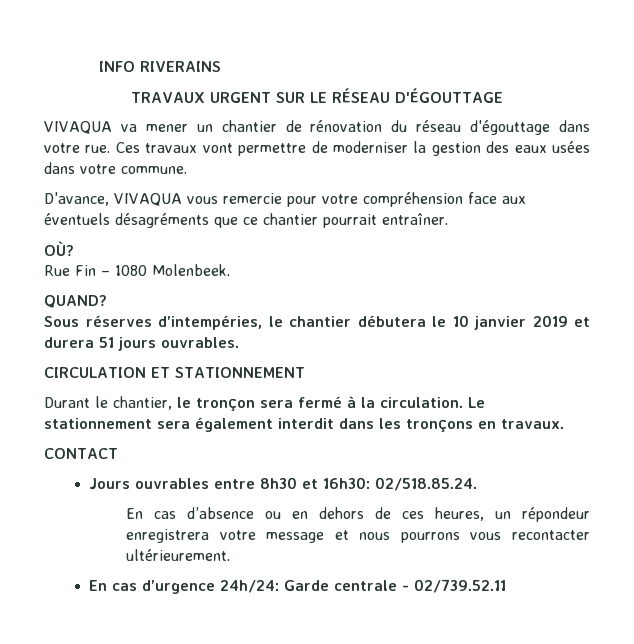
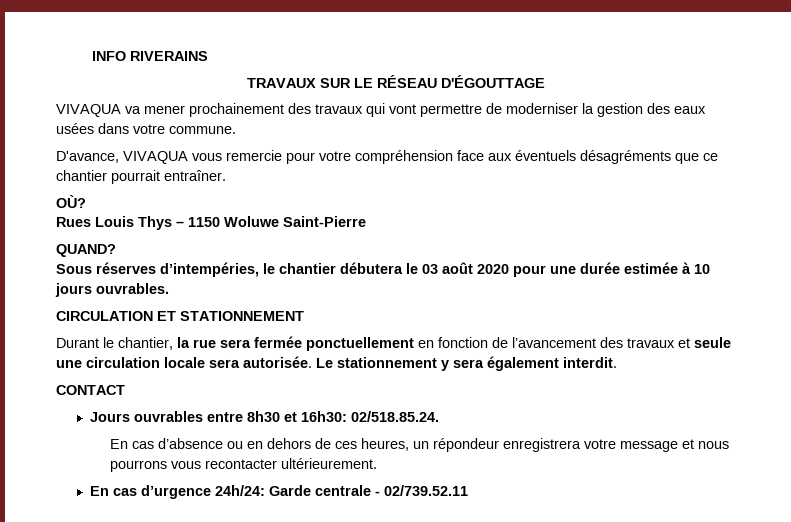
- TRAVAUX URGENT SUR LE RÉSEAU D'ÉGOUTTAGE
+ TRAVAUX SUR LE RÉSEAU D'ÉGOUTTAGE
- VIVAQUA va mener un chantier de rénovation du réseau d'égouttage dans votre rue. Ces travaux vont permettre de moderniser la gestion des eaux usées dans votre commune.
+ VIVAQUA va mener prochainement des travaux qui vont permettre de moderniser la gestion des eaux usées dans votre commune.
- Rue Fin – 1080 Molenbeek.
+ Rues Louis Thys – 1150 Woluwe Saint-Pierre
- Sous réserves d’intempéries, le chantier débutera le 10 janvier 2019 et durera 51 jours ouvrables.
+ Sous réserves d’intempéries, le chantier débutera le 03 août 2020 pour une durée estimée à 10 jours ouvrables.
- Durant le chantier, le tronçon sera fermé à la circulation.
+ Durant le chantier, la rue sera fermée ponctuellement en fonction de l’avancement des travaux et seule une circulation locale sera autorisée.
- Le stationnement sera également interdit dans les tronçons en travaux.
+ Le stationnement y sera également interdit.

